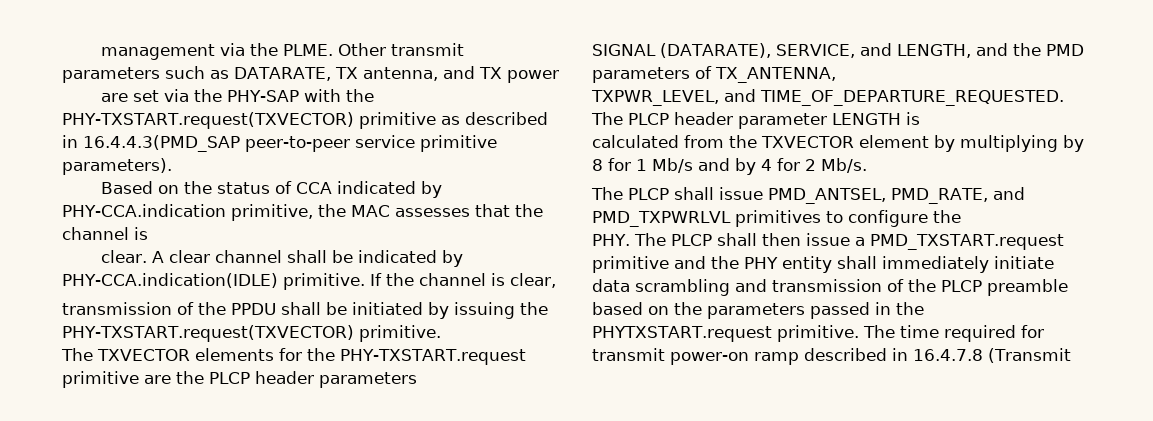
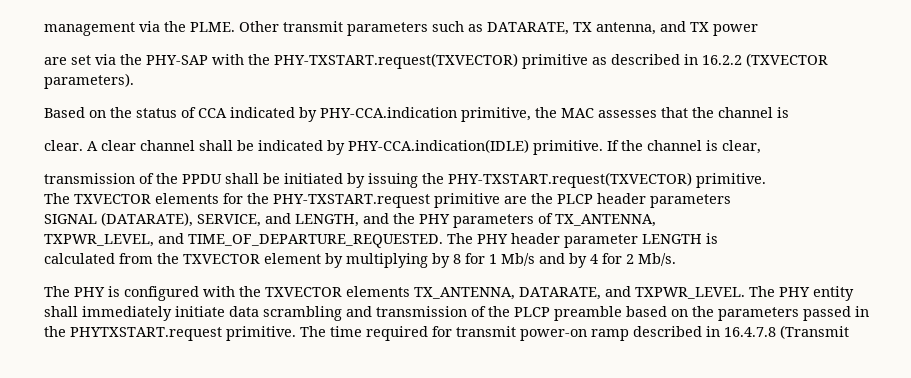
- are set via the PHY-SAP with the PHY-TXSTART.request(TXVECTOR) primitive as described in 16.4.4.3(PMD_SAP peer-to-peer service primitive parameters).
+ are set via the PHY-SAP with the PHY-TXSTART.request(TXVECTOR) primitive as described in 16.2.2 (TXVECTOR parameters).
- SIGNAL (DATARATE), SERVICE, and LENGTH, and the PMD parameters of TX_ANTENNA,
+ SIGNAL (DATARATE), SERVICE, and LENGTH, and the PHY parameters of TX_ANTENNA,
- The PLCP header parameter LENGTH is
+ The PHY header parameter LENGTH is
- The PLCP shall issue PMD_ANTSEL, PMD_RATE, and PMD_TXPWRLVL primitives to configure the
- PHY. The PLCP shall then issue a PMD_TXSTART.request primitive and the PHY entity shall immediately initiate data scrambling and transmission of the PLCP preamble based on the parameters passed in the PHYTXSTART.request primitive.
+ The PHY is configured with the TXVECTOR elements TX_ANTENNA, DATARATE, and TXPWR_LEVEL. The PHY entity shall immediately initiate data scrambling and transmission of the PLCP preamble based on the parameters passed in the PHYTXSTART.request primitive.

